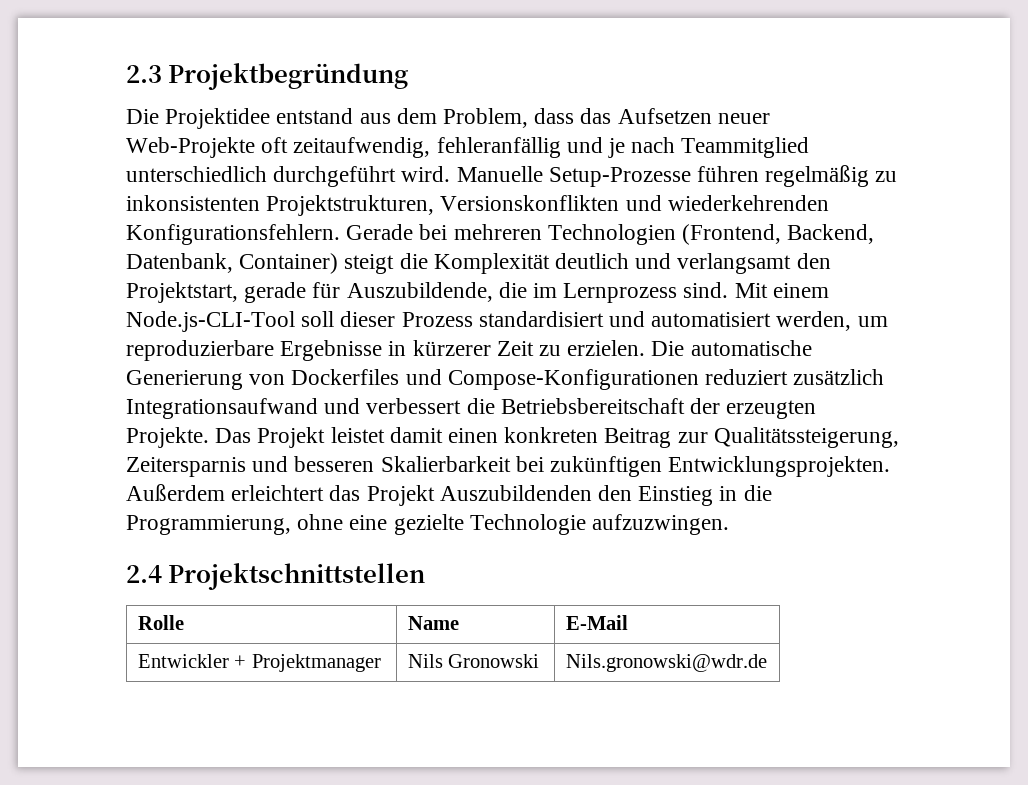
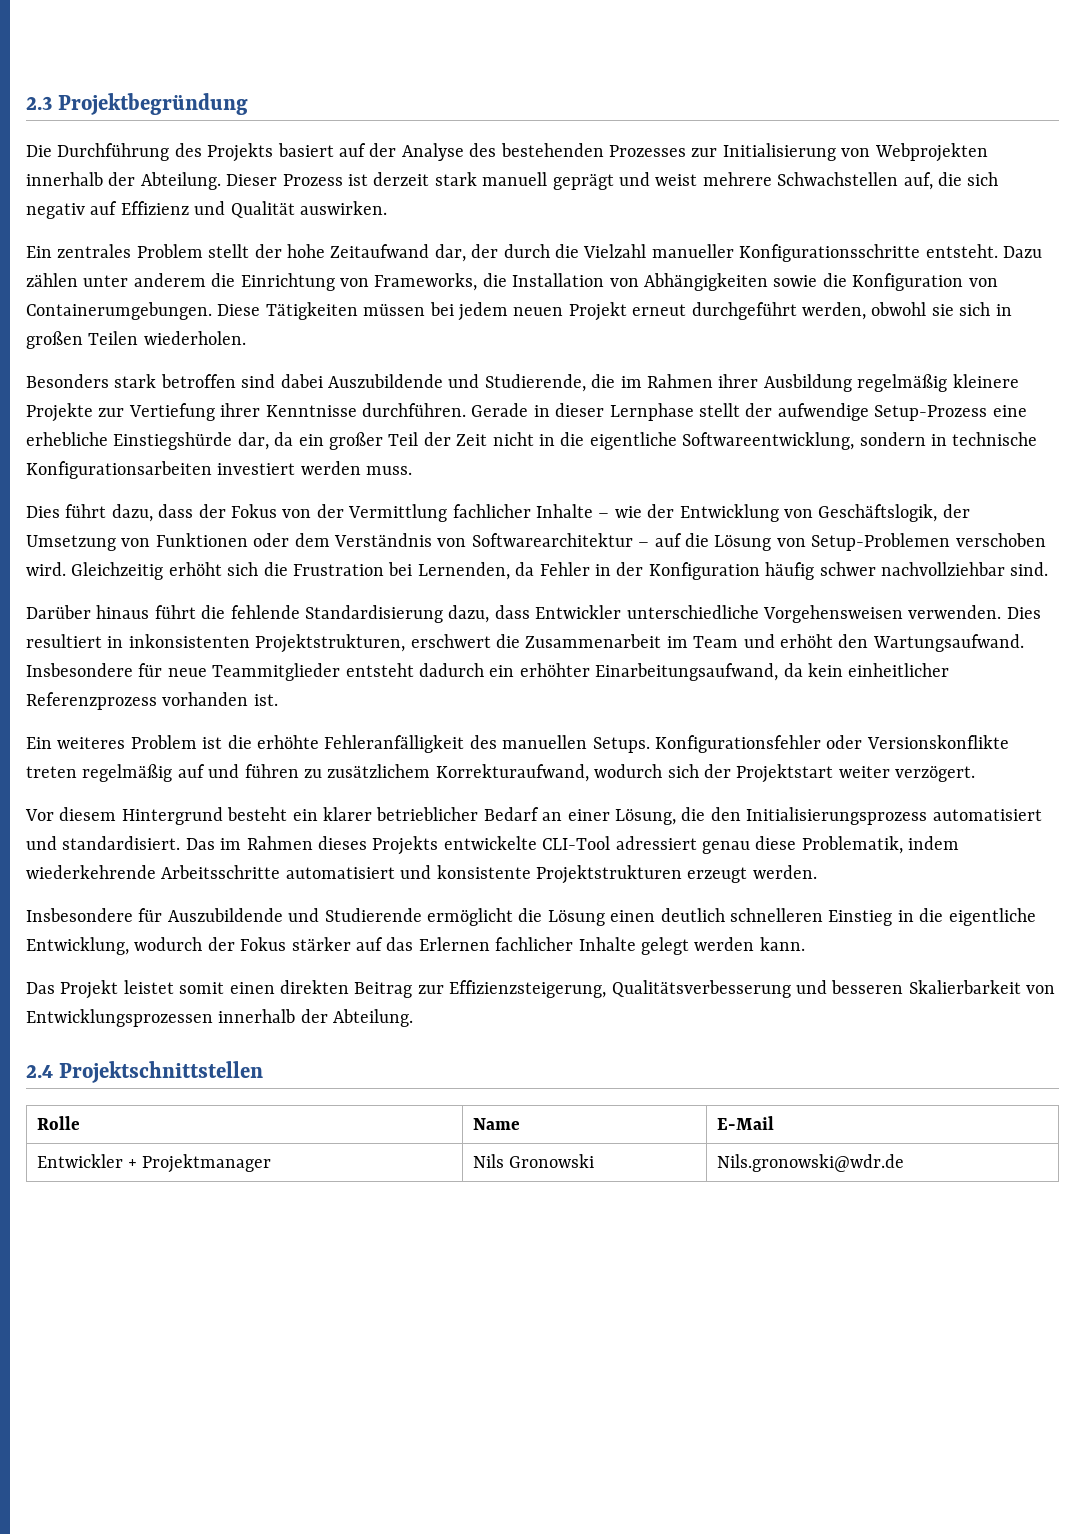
- Die Projektidee entstand aus dem Problem, dass das Aufsetzen neuer Web-Projekte oft zeitaufwendig, fehleranfällig und je nach Teammitglied unterschiedlich durchgeführt wird. Manuelle Setup-Prozesse führen regelmäßig zu inkonsistenten Projektstrukturen, Versionskonflikten und wiederkehrenden Konfigurationsfehlern. Gerade bei mehreren Technologien (Frontend, Backend, Datenbank, Container) steigt die Komplexität deutlich und verlangsamt den Projektstart, gerade für Auszubildende, die im Lernprozess sind. Mit einem Node.js-CLI-Tool soll dieser Prozess standardisiert und automatisiert werden, um reproduzierbare Ergebnisse in kürzerer Zeit zu erzielen. Die automatische Generierung von Dockerfiles und Compose-Konfigurationen reduziert zusätzlich Integrationsaufwand und verbessert die Betriebsbereitschaft der erzeugten Projekte. Das Projekt leistet damit einen konkreten Beitrag zur Qualitätssteigerung, Zeitersparnis und besseren Skalierbarkeit bei zukünftigen Entwicklungsprojekten. Außerdem erleichtert das Projekt Auszubildenden den Einstieg in die Programmierung, ohne eine gezielte Technologie aufzuzwingen.
+ Die Durchführung des Projekts basiert auf der Analyse des bestehenden Prozesses zur Initialisierung von Webprojekten innerhalb der Abteilung. Dieser Prozess ist derzeit stark manuell geprägt und weist mehrere Schwachstellen auf, die sich negativ auf Effizienz und Qualität auswirken.
+ Ein zentrales Problem stellt der hohe Zeitaufwand dar, der durch die Vielzahl manueller Konfigurationsschritte entsteht. Dazu zählen unter anderem die Einrichtung von Frameworks, die Installation von Abhängigkeiten sowie die Konfiguration von Containerumgebungen. Diese Tätigkeiten müssen bei jedem neuen Projekt erneut durchgeführt werden, obwohl sie sich in großen Teilen wiederholen.
+ Besonders stark betroffen sind dabei Auszubildende und Studierende, die im Rahmen ihrer Ausbildung regelmäßig kleinere Projekte zur Vertiefung ihrer Kenntnisse durchführen. Gerade in dieser Lernphase stellt der aufwendige Setup-Prozess eine erhebliche Einstiegshürde dar, da ein großer Teil der Zeit nicht in die eigentliche Softwareentwicklung, sondern in technische Konfigurationsarbeiten investiert werden muss.
+ Dies führt dazu, dass der Fokus von der Vermittlung fachlicher Inhalte – wie der Entwicklung von Geschäftslogik, der Umsetzung von Funktionen oder dem Verständnis von Softwarearchitektur – auf die Lösung von Setup-Problemen verschoben wird. Gleichzeitig erhöht sich die Frustration bei Lernenden, da Fehler in der Konfiguration häufig schwer nachvollziehbar sind.
+ Darüber hinaus führt die fehlende Standardisierung dazu, dass Entwickler unterschiedliche Vorgehensweisen verwenden. Dies resultiert in inkonsistenten Projektstrukturen, erschwert die Zusammenarbeit im Team und erhöht den Wartungsaufwand. Insbesondere für neue Teammitglieder entsteht dadurch ein erhöhter Einarbeitungsaufwand, da kein einheitlicher Referenzprozess vorhanden ist.
+ Ein weiteres Problem ist die erhöhte Fehleranfälligkeit des manuellen Setups. Konfigurationsfehler oder Versionskonflikte treten regelmäßig auf und führen zu zusätzlichem Korrekturaufwand, wodurch sich der Projektstart weiter verzögert.
+ Vor diesem Hintergrund besteht ein klarer betrieblicher Bedarf an einer Lösung, die den Initialisierungsprozess automatisiert und standardisiert. Das im Rahmen dieses Projekts entwickelte CLI-Tool adressiert genau diese Problematik, indem wiederkehrende Arbeitsschritte automatisiert und konsistente Projektstrukturen erzeugt werden.
+ Insbesondere für Auszubildende und Studierende ermöglicht die Lösung einen deutlich schnelleren Einstieg in die eigentliche Entwicklung, wodurch der Fokus stärker auf das Erlernen fachlicher Inhalte gelegt werden kann.
+ Das Projekt leistet somit einen direkten Beitrag zur Effizienzsteigerung, Qualitätsverbesserung und besseren Skalierbarkeit von Entwicklungsprozessen innerhalb der Abteilung.

